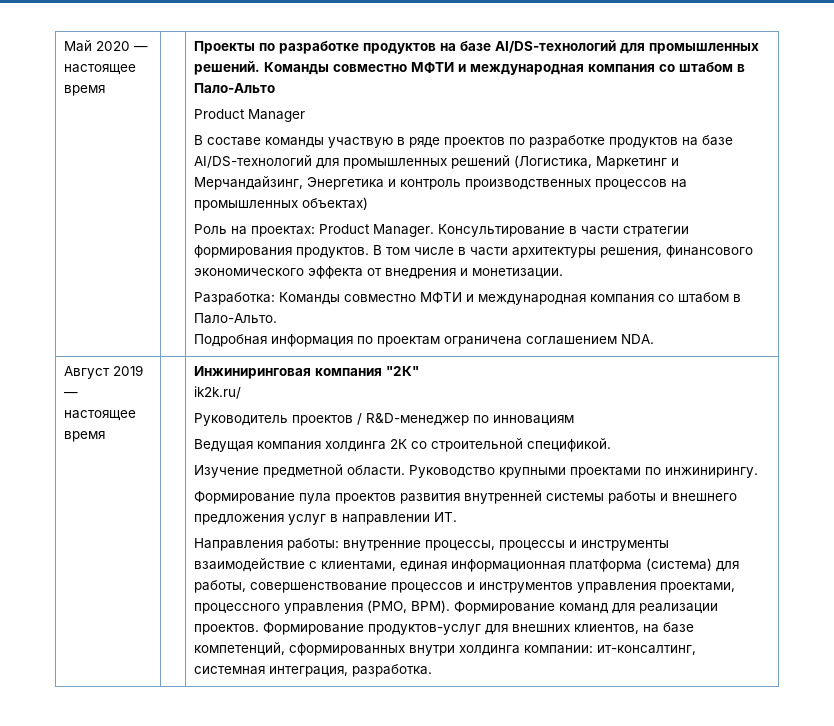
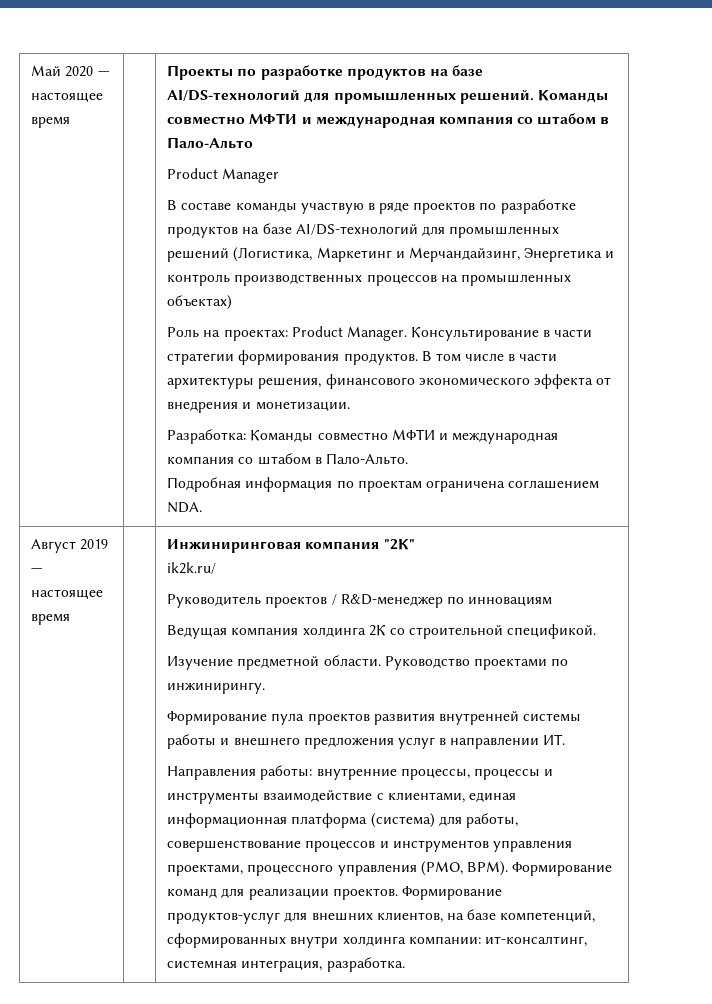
- Руководство крупными проектами по инжинирингу.
+ Руководство проектами по инжинирингу.

